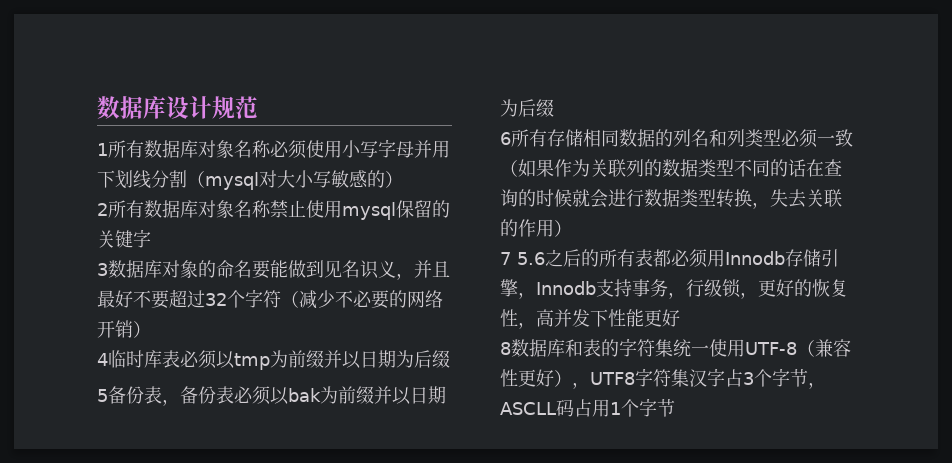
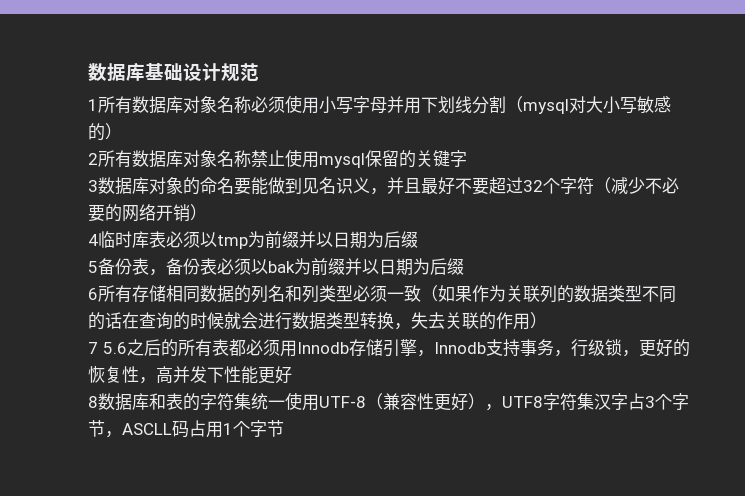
- 数据库设计规范
+ 数据库基础设计规范

